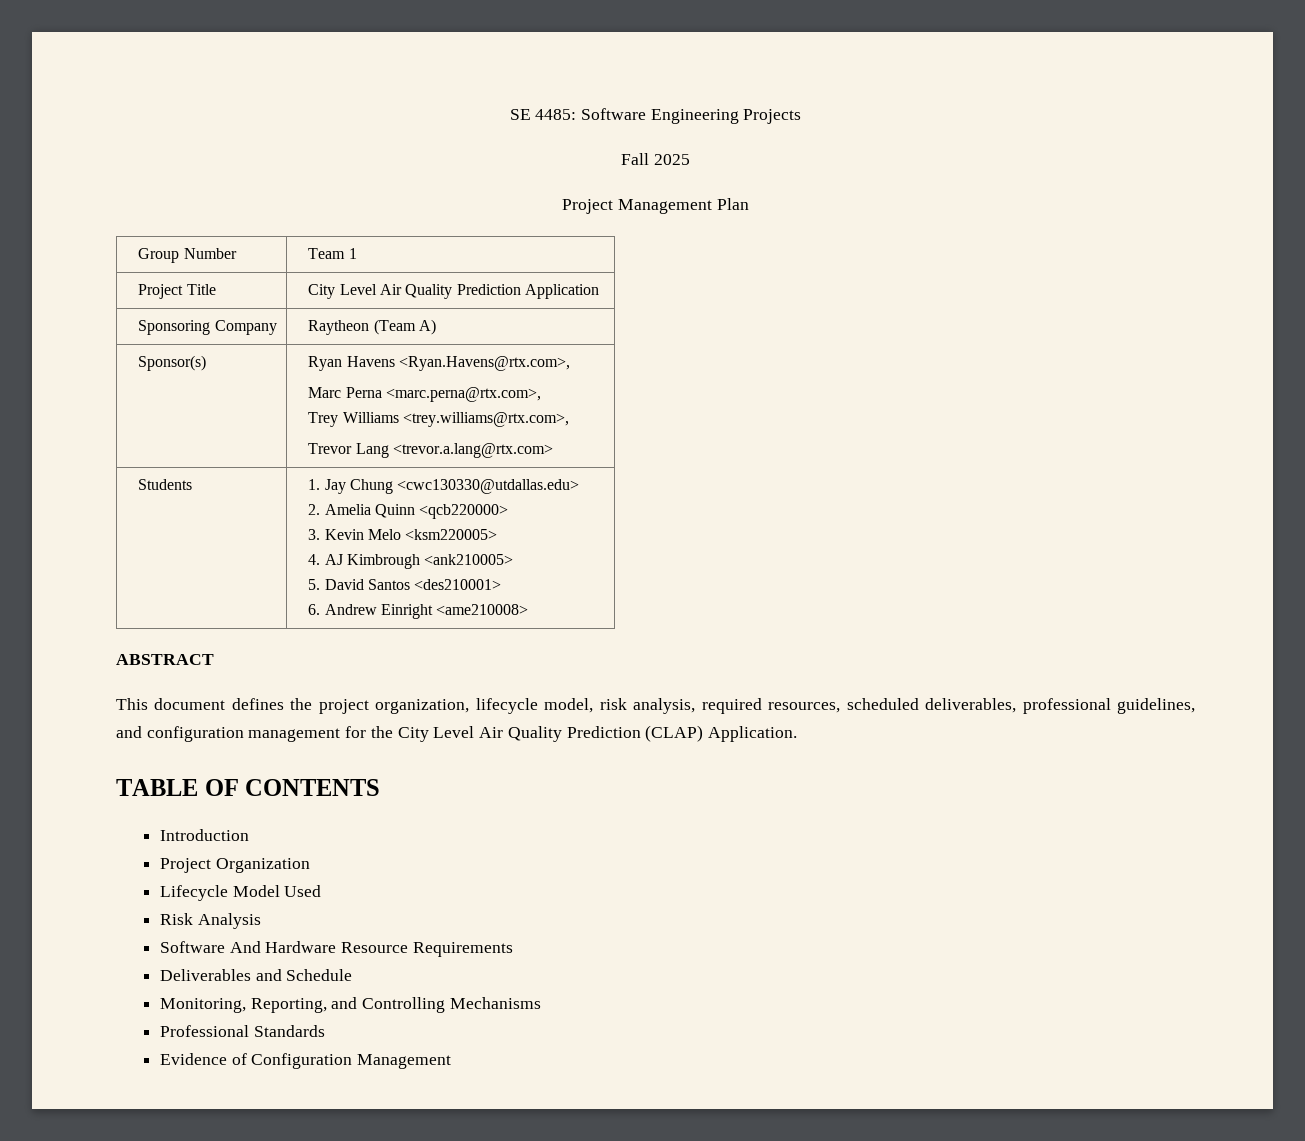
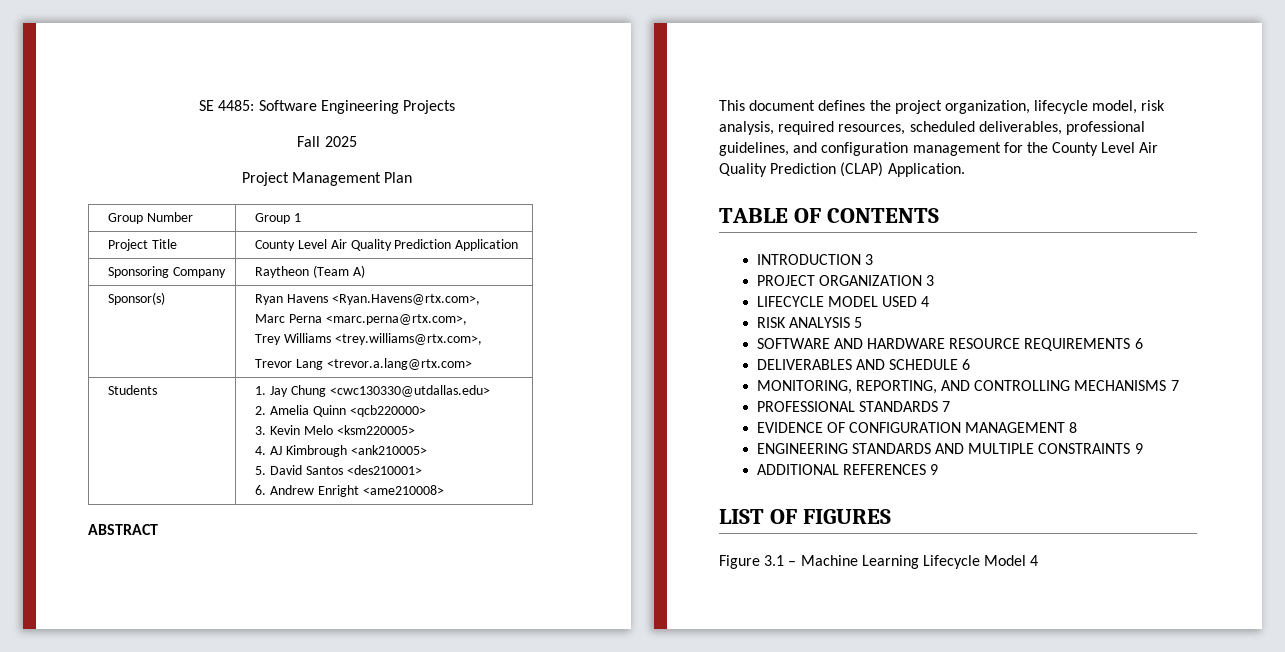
- Group Number | Team 1
+ Group Number | Group 1
- Project Title | City Level Air Quality Prediction Application
+ Project Title | County Level Air Quality Prediction Application
  Students | 1. Jay Chung <cwc130330@utdallas.edu>
  2. Amelia Quinn <qcb220000>
  3. Kevin Melo <ksm220005>
  4. AJ Kimbrough <ank210005>
  5. David Santos <des210001>
- 6. Andrew Einright <ame210008>
+ 6. Andrew Enright <ame210008>
- This document defines the project organization, lifecycle model, risk analysis, required resources, scheduled deliverables, professional guidelines, and configuration management for the City Level Air Quality Prediction (CLAP) Application.
+ This document defines the project organization, lifecycle model, risk analysis, required resources, scheduled deliverables, professional guidelines, and configuration management for the County Level Air Quality Prediction (CLAP) Application.
- Introduction
- Project Organization
- Lifecycle Model Used
- Risk Analysis
- Software And Hardware Resource Requirements
- Deliverables and Schedule
- Monitoring, Reporting, and Controlling Mechanisms
- Professional Standards
- Evidence of Configuration Management
+ INTRODUCTION 3
+ PROJECT ORGANIZATION 3
+ LIFECYCLE MODEL USED 4
+ RISK ANALYSIS 5
+ SOFTWARE AND HARDWARE RESOURCE REQUIREMENTS 6
+ DELIVERABLES AND SCHEDULE 6
+ MONITORING, REPORTING, AND CONTROLLING MECHANISMS 7
+ PROFESSIONAL STANDARDS 7
+ EVIDENCE OF CONFIGURATION MANAGEMENT 8
+ ENGINEERING STANDARDS AND MULTIPLE CONSTRAINTS 9
+ ADDITIONAL REFERENCES 9
+ LIST OF FIGURES
+ Figure 3.1 – Machine Learning Lifecycle Model 4

